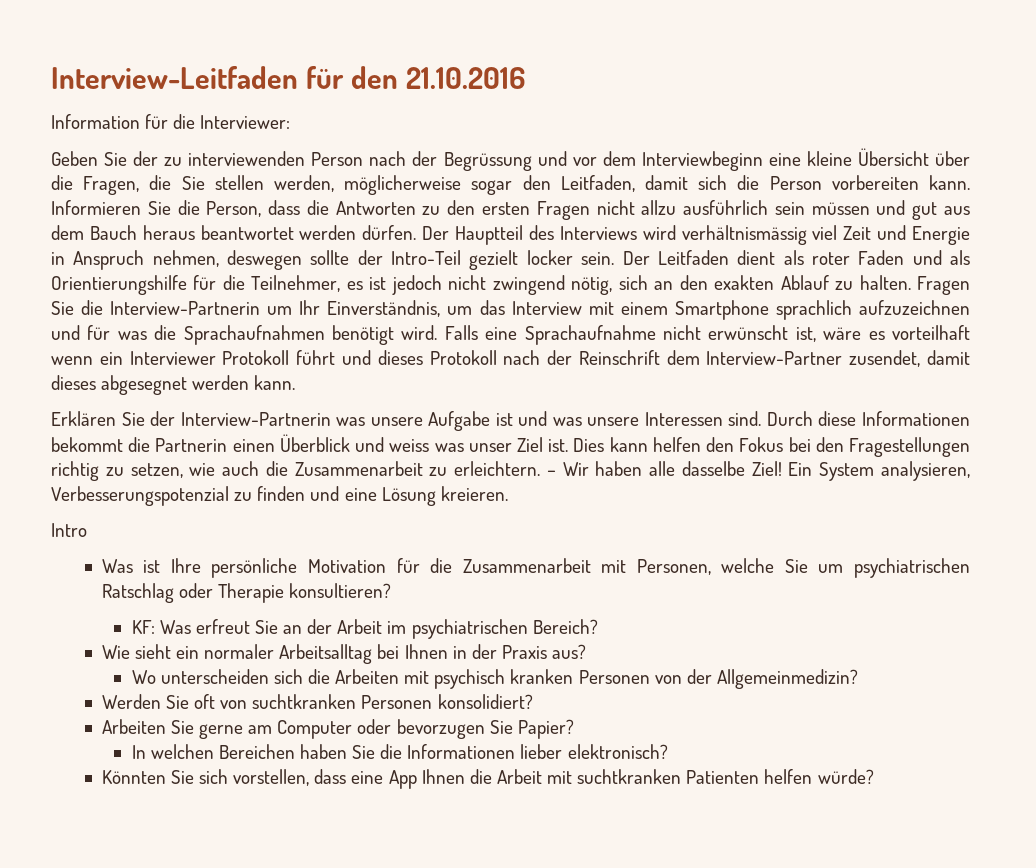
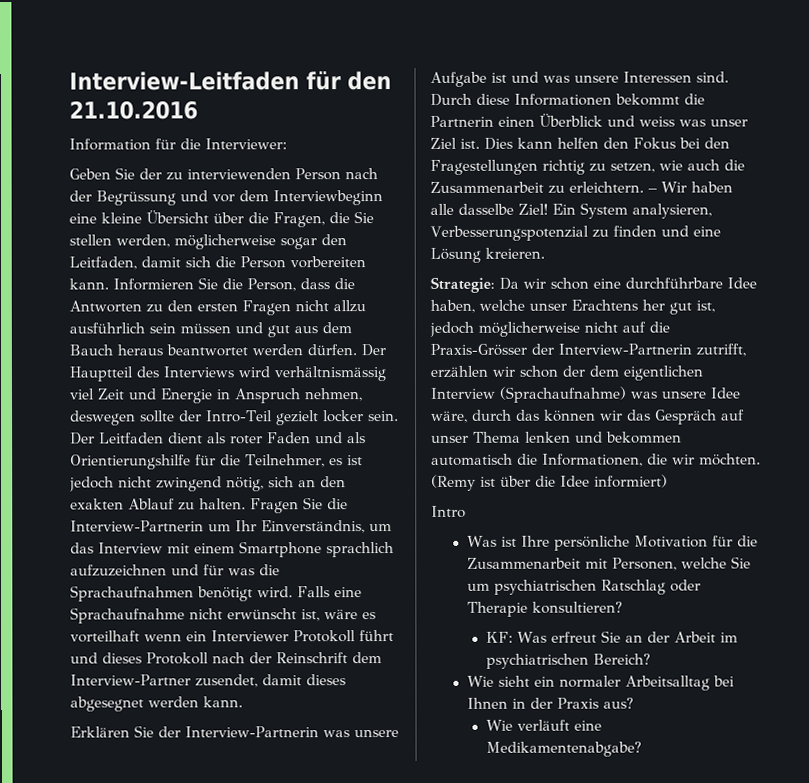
+ Strategie: Da wir schon eine durchführbare Idee haben, welche unser Erachtens her gut ist, jedoch möglicherweise nicht auf die Praxis-Grösser der Interview-Partnerin zutrifft, erzählen wir schon der dem eigentlichen Interview (Sprachaufnahme) was unsere Idee wäre, durch das können wir das Gespräch auf unser Thema lenken und bekommen automatisch die Informationen, die wir möchten. (Remy ist über die Idee informiert)
- Wo unterscheiden sich die Arbeiten mit psychisch kranken Personen von der Allgemeinmedizin?
- Werden Sie oft von suchtkranken Personen konsolidiert?
- Arbeiten Sie gerne am Computer oder bevorzugen Sie Papier?
- In welchen Bereichen haben Sie die Informationen lieber elektronisch?
- Könnten Sie sich vorstellen, dass eine App Ihnen die Arbeit mit suchtkranken Patienten helfen würde?
+ Wie verläuft eine Medikamentenabgabe?

